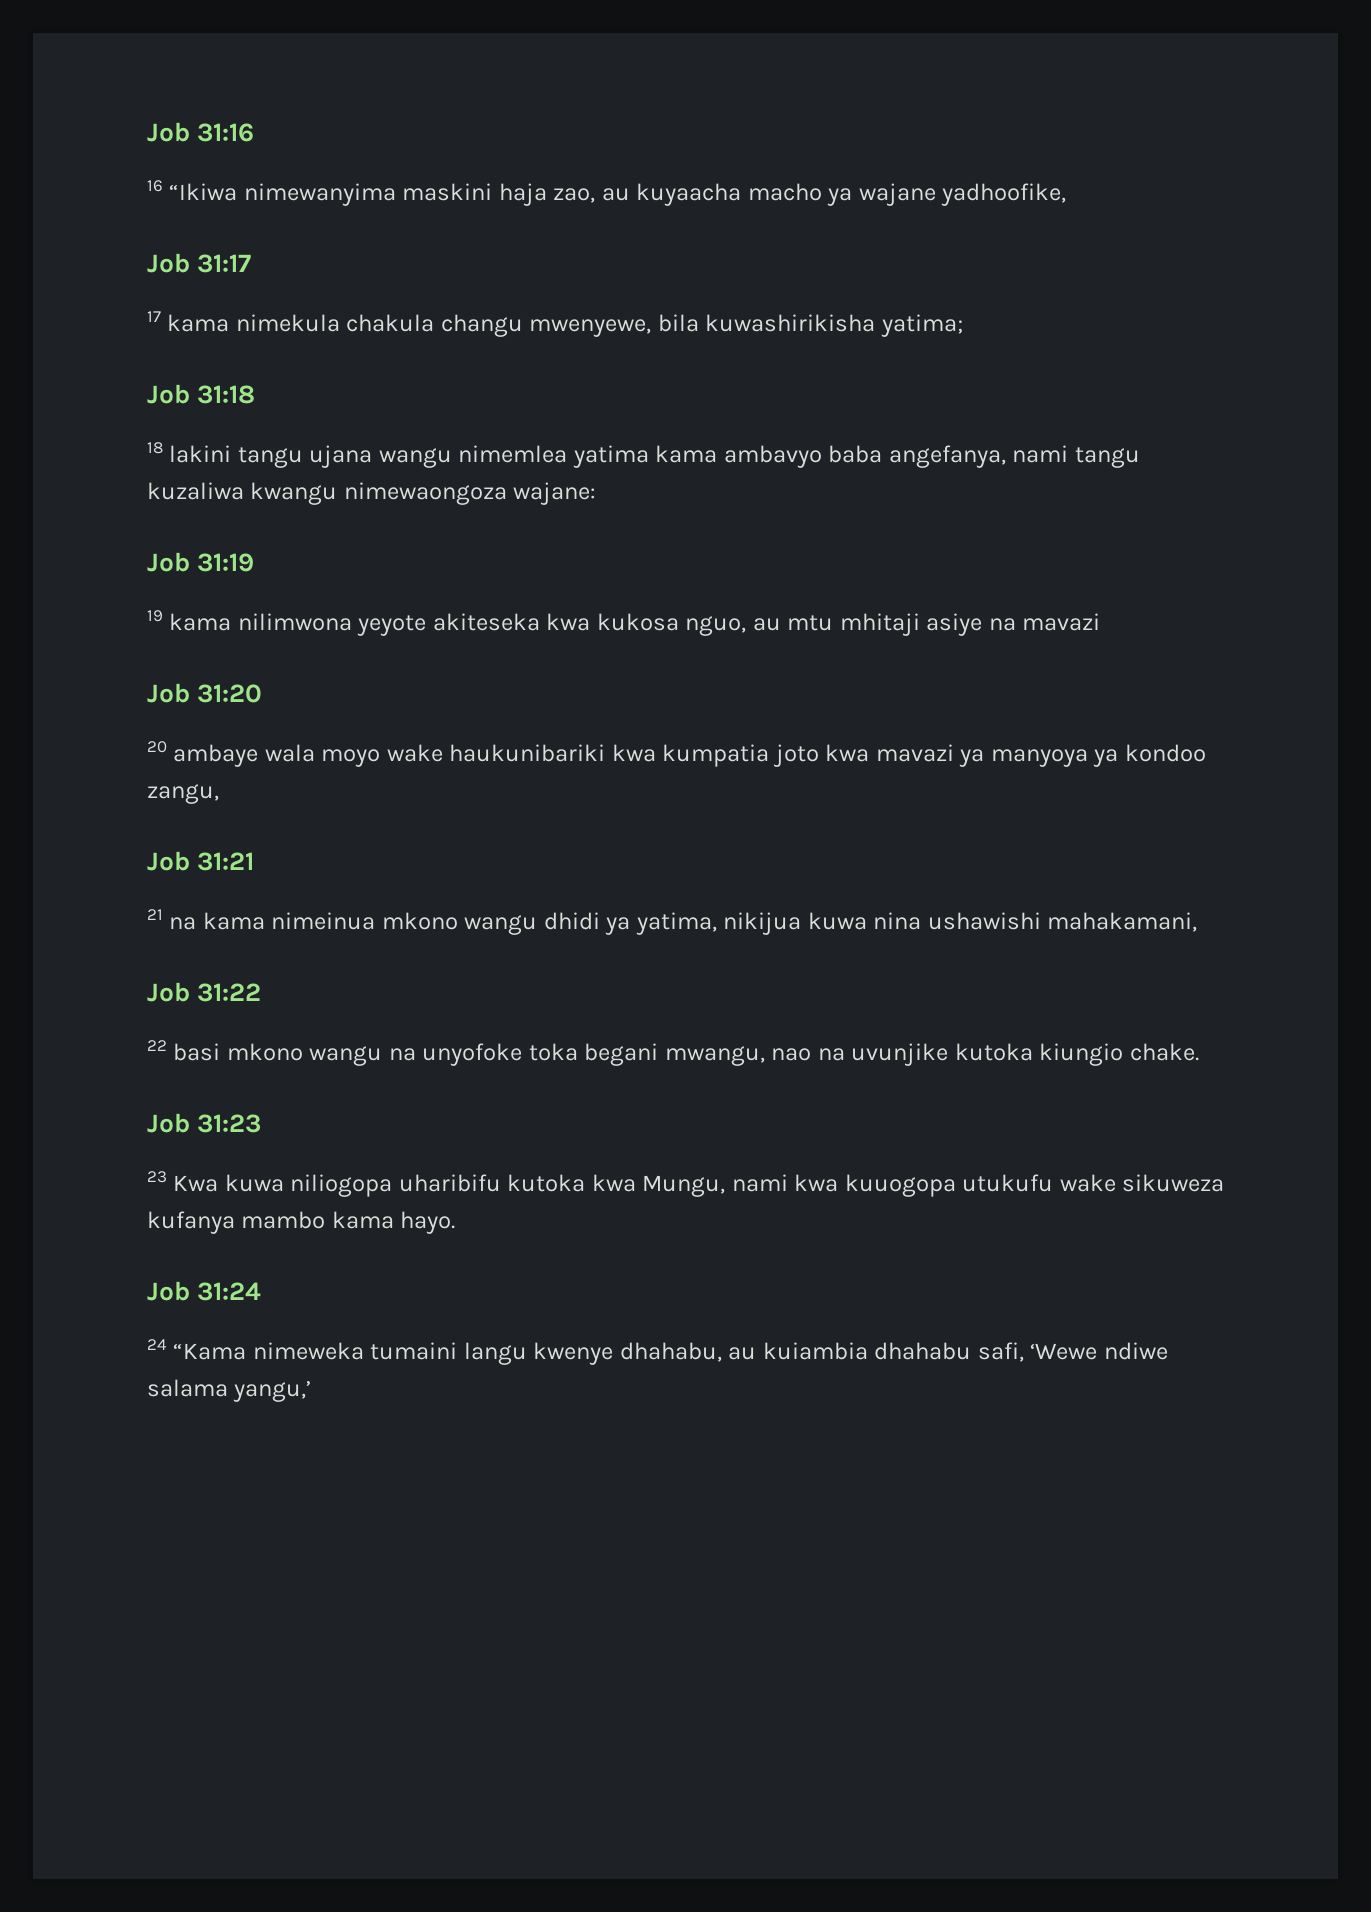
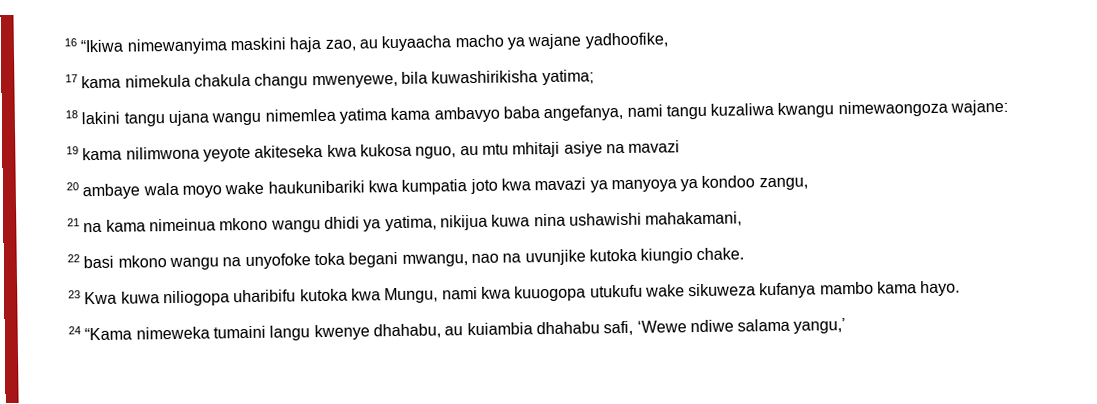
- Job 31:16
- Job 31:17
- Job 31:18
- Job 31:19
- Job 31:20
- Job 31:21
- Job 31:22
- Job 31:23
- Job 31:24

